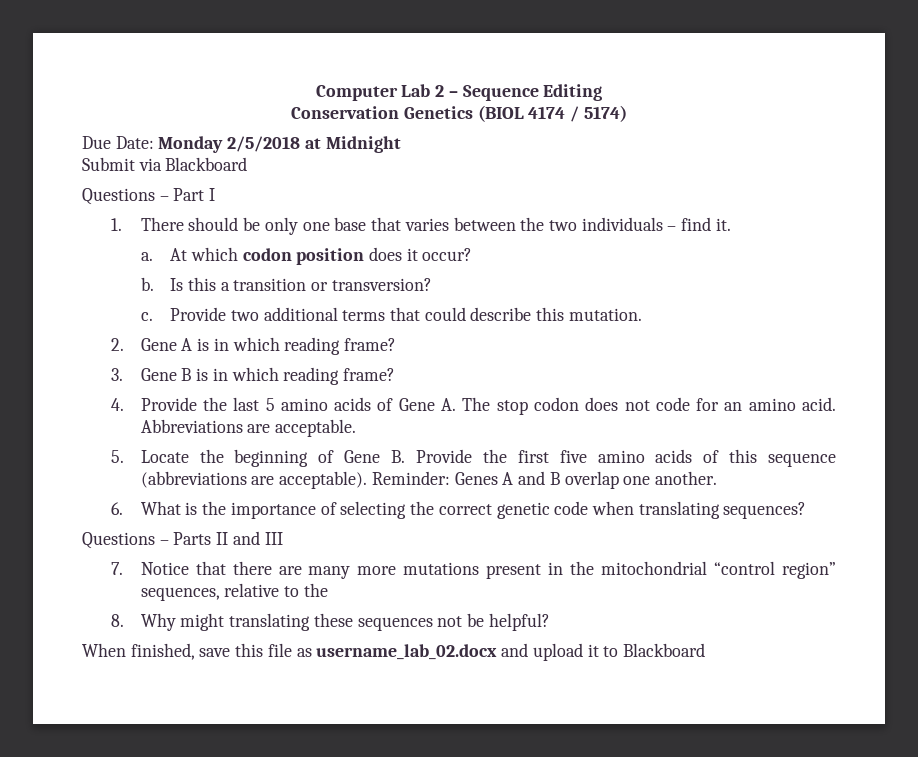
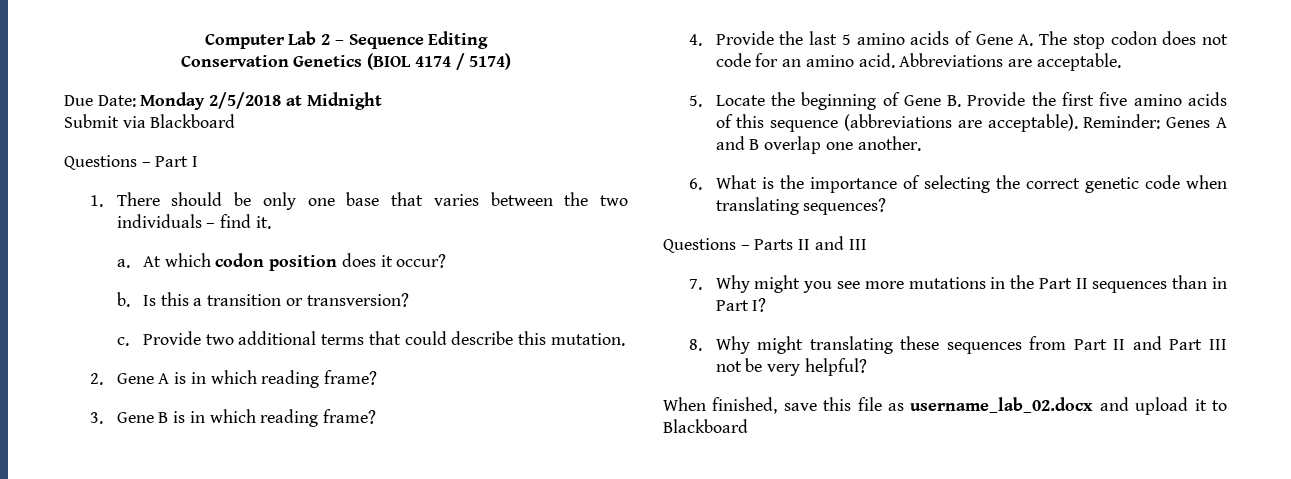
- 7. Notice that there are many more mutations present in the mitochondrial “control region” sequences, relative to the
+ 7. Why might you see more mutations in the Part II sequences than in Part I?
- 8. Why might translating these sequences not be helpful?
+ 8. Why might translating these sequences from Part II and Part III not be very helpful?

